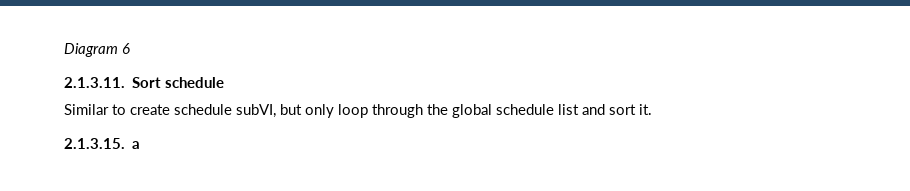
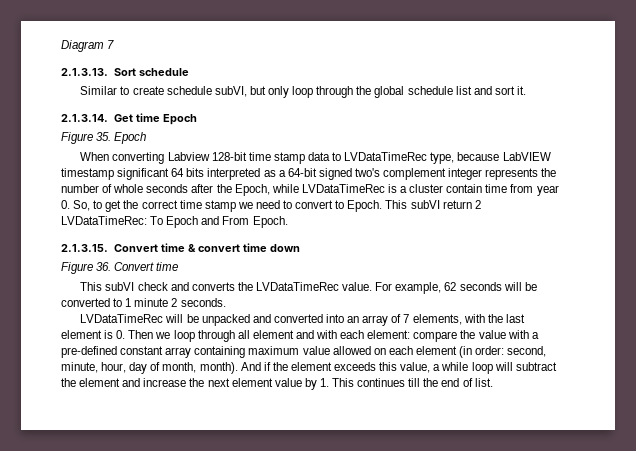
- Diagram 6
- 2.1.3.11. Sort schedule
+ Diagram 7
+ 2.1.3.13. Sort schedule
- 2.1.3.15. a
+ 2.1.3.14. Get time Epoch
+ Figure 35. Epoch
+ When converting Labview 128-bit time stamp data to LVDataTimeRec type, because LabVIEW timestamp significant 64 bits interpreted as a 64-bit signed two's complement integer represents the number of whole seconds after the Epoch, while LVDataTimeRec is a cluster contain time from year 0. So, to get the correct time stamp we need to convert to Epoch. This subVI return 2 LVDataTimeRec: To Epoch and From Epoch.
+ 2.1.3.15. Convert time & convert time down
+ Figure 36. Convert time
+ This subVI check and converts the LVDataTimeRec value. For example, 62 seconds will be converted to 1 minute 2 seconds.
+ LVDataTimeRec will be unpacked and converted into an array of 7 elements, with the last element is 0. Then we loop through all element and with each element: compare the value with a pre-defined constant array containing maximum value allowed on each element (in order: second, minute, hour, day of month, month). And if the element exceeds this value, a while loop will subtract the element and increase the next element value by 1. This continues till the end of list.

